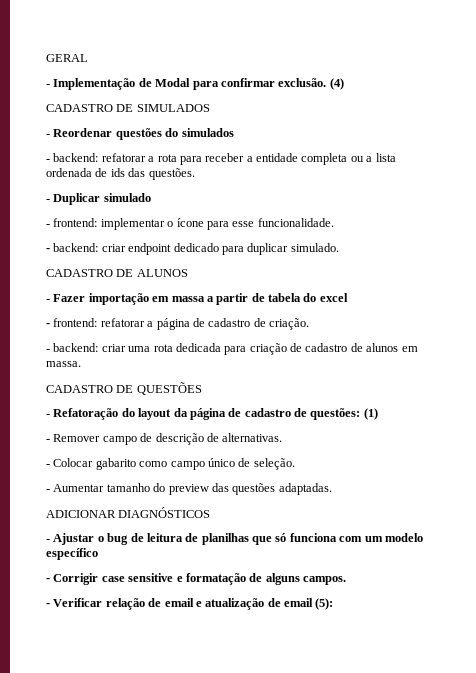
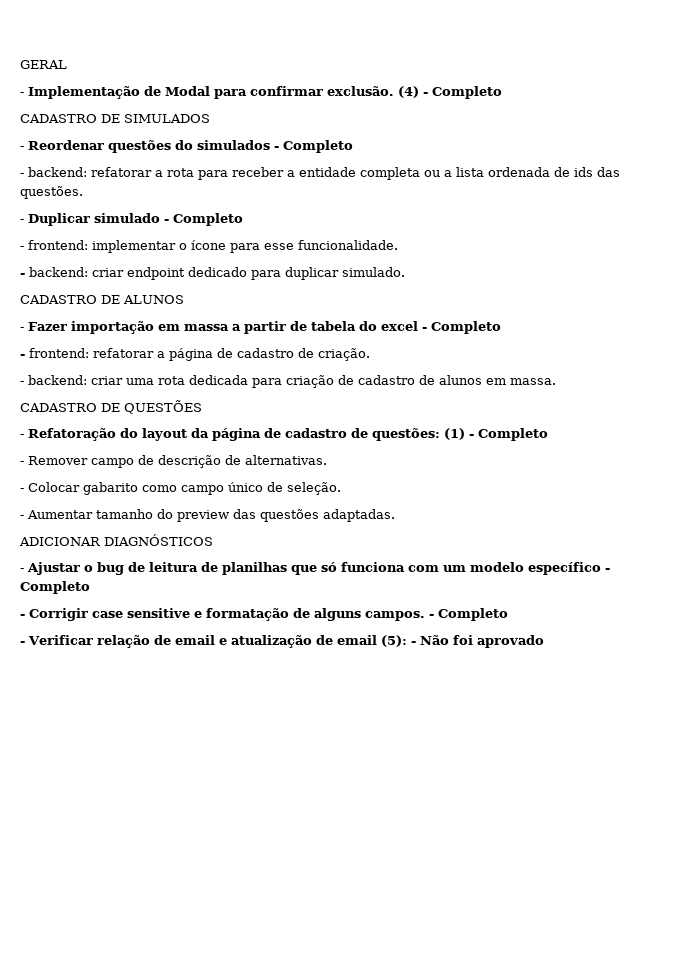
- (4)
+ (4) - Completo
- - Reordenar questões do simulados
+ - Reordenar questões do simulados - Completo
- - Duplicar simulado
+ - Duplicar simulado - Completo
- - Fazer importação em massa a partir de tabela do excel
+ - Fazer importação em massa a partir de tabela do excel - Completo
- - Refatoração do layout da página de cadastro de questões: (1)
+ - Refatoração do layout da página de cadastro de questões: (1) - Completo
- - Ajustar o bug de leitura de planilhas que só funciona com um modelo específico
+ - Ajustar o bug de leitura de planilhas que só funciona com um modelo específico - Completo
- - Corrigir case sensitive e formatação de alguns campos.
+ - Corrigir case sensitive e formatação de alguns campos. - Completo
- - Verificar relação de email e atualização de email (5):
+ - Verificar relação de email e atualização de email (5): - Não foi aprovado

